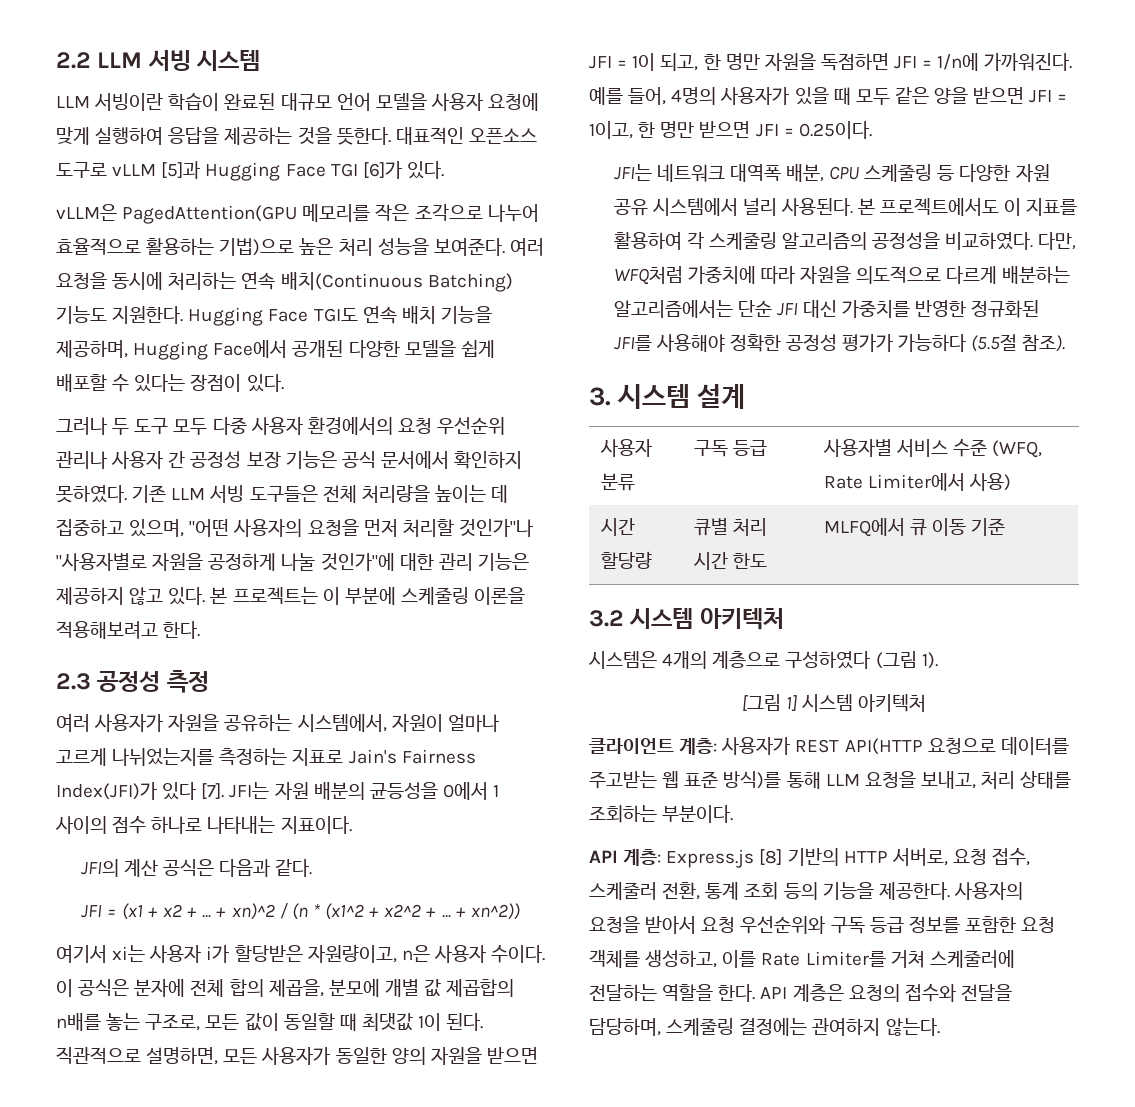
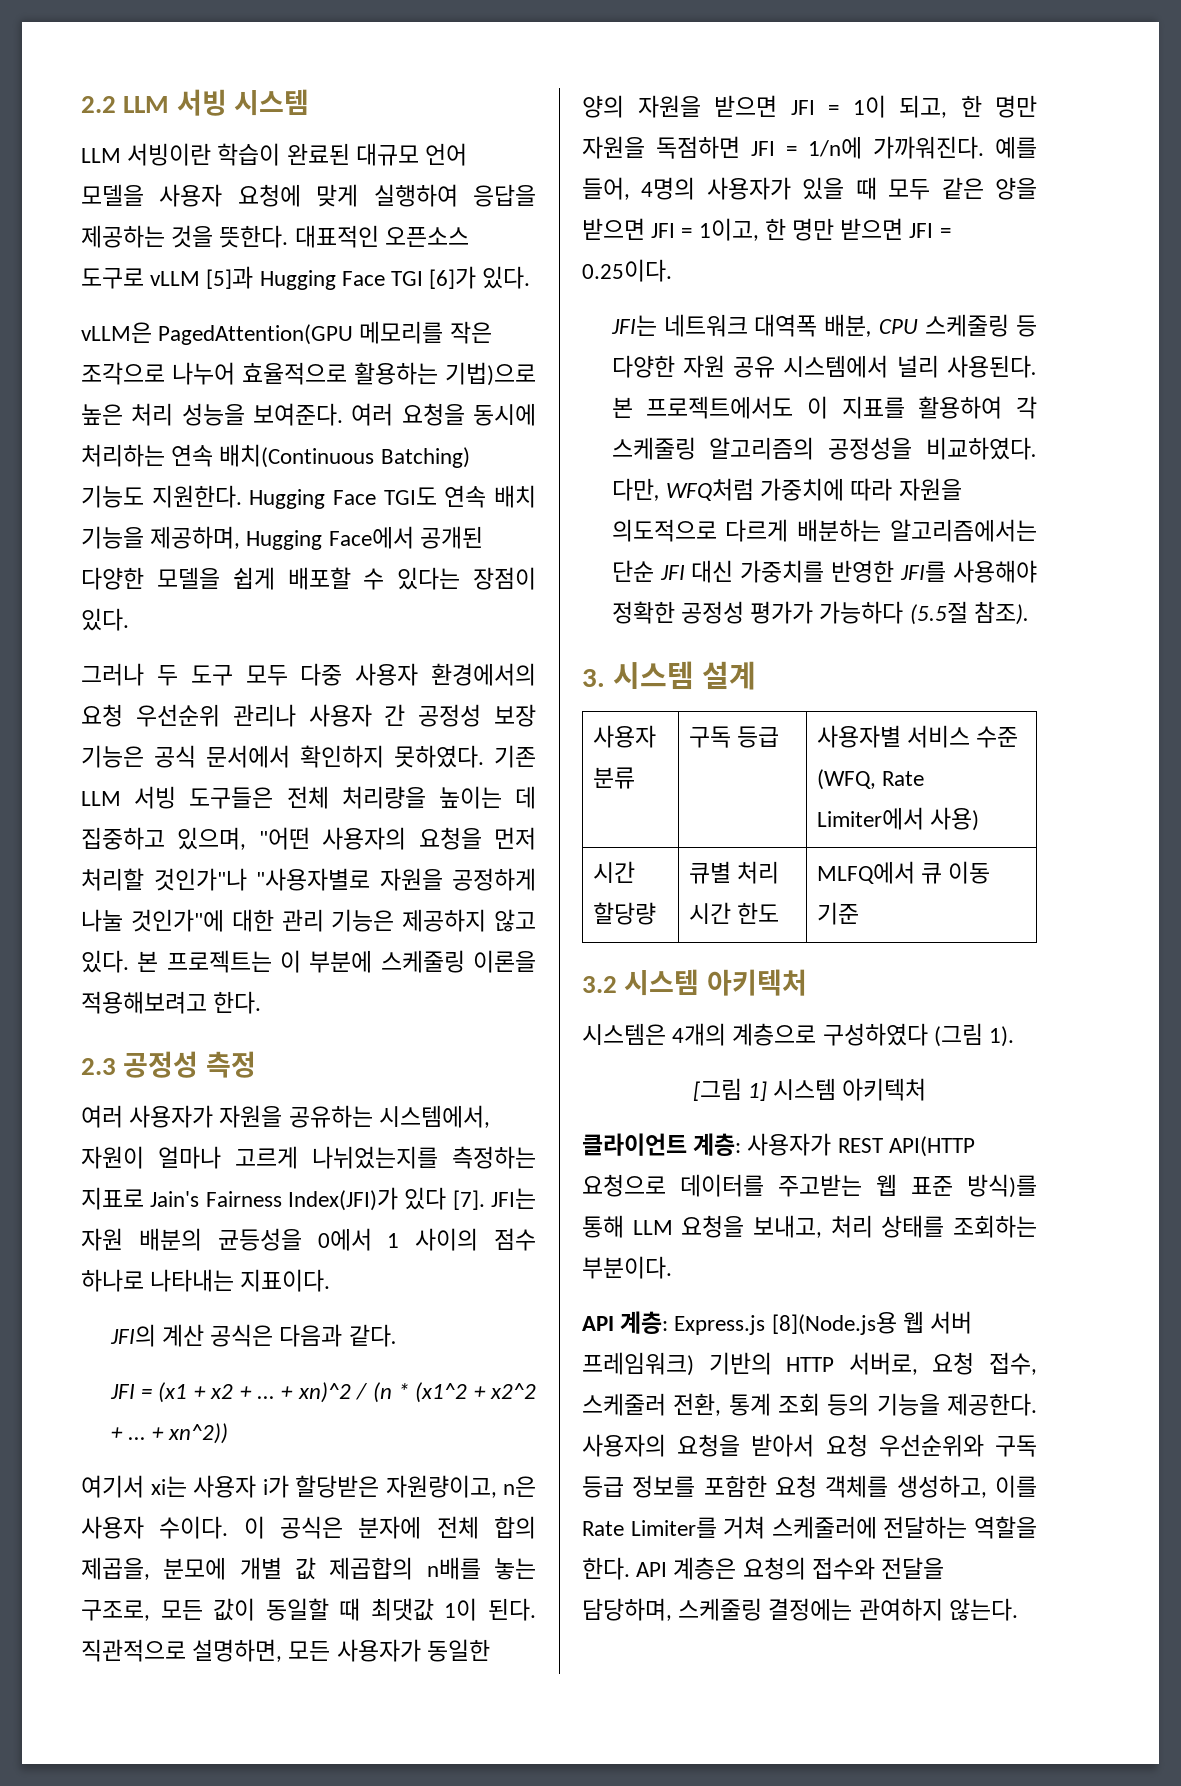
- 다만, WFQ처럼 가중치에 따라 자원을 의도적으로 다르게 배분하는 알고리즘에서는 단순 JFI 대신 가중치를 반영한 정규화된 JFI를 사용해야 정확한 공정성 평가가 가능하다 (5.5절 참조).
+ 다만, WFQ처럼 가중치에 따라 자원을 의도적으로 다르게 배분하는 알고리즘에서는 단순 JFI 대신 가중치를 반영한 JFI를 사용해야 정확한 공정성 평가가 가능하다 (5.5절 참조).
- API 계층: Express.js [8] 기반의 HTTP 서버로, 요청 접수, 스케줄러 전환, 통계 조회 등의 기능을 제공한다.
+ API 계층: Express.js [8](Node.js용 웹 서버 프레임워크) 기반의 HTTP 서버로, 요청 접수, 스케줄러 전환, 통계 조회 등의 기능을 제공한다.

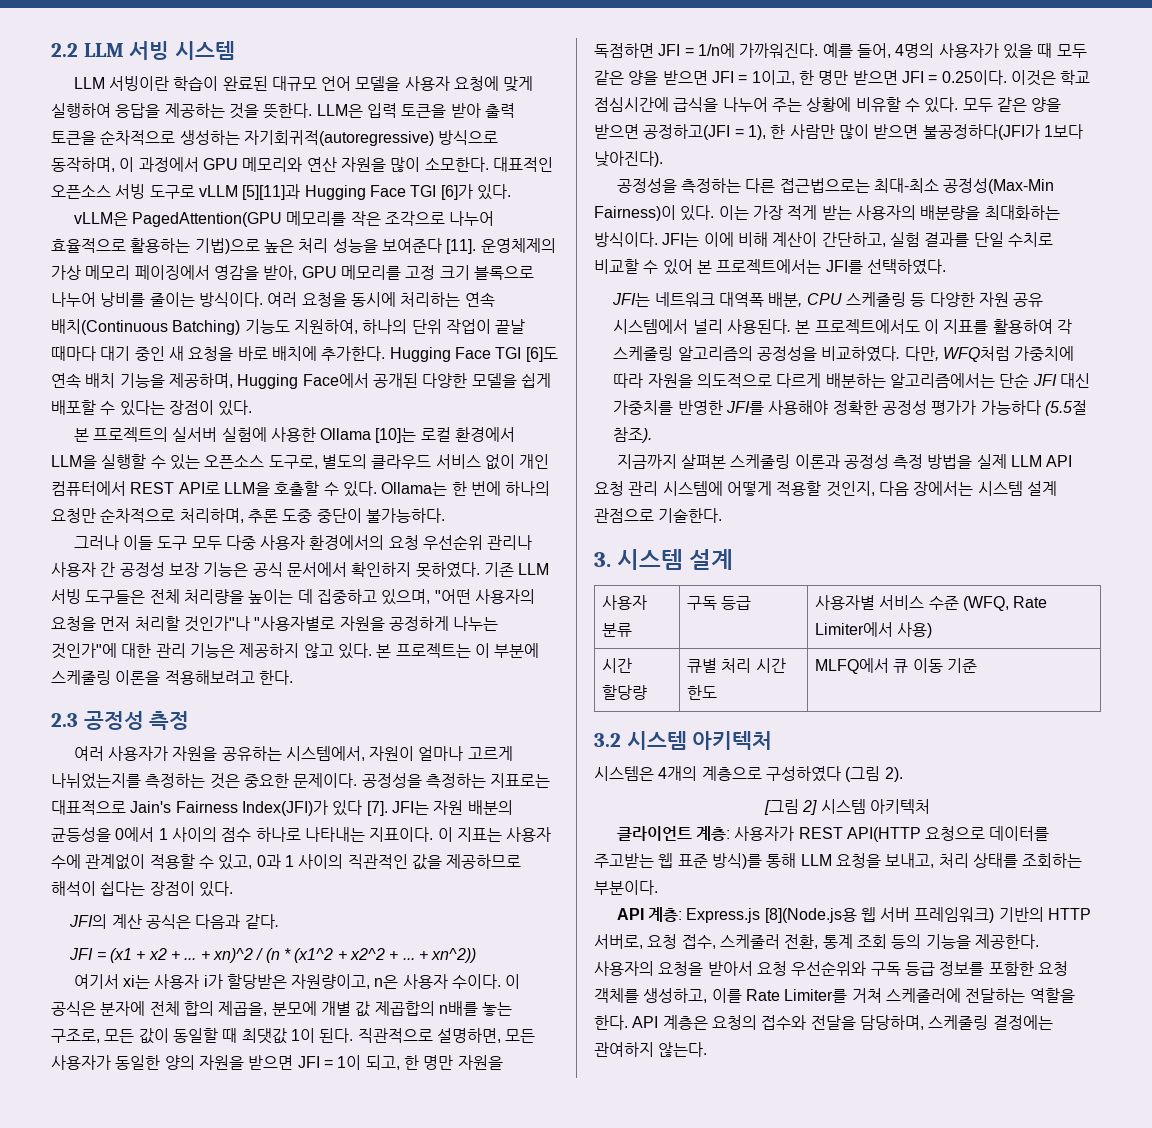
+ LLM은 입력 토큰을 받아 출력 토큰을 순차적으로 생성하는 자기회귀적(autoregressive) 방식으로 동작하며, 이 과정에서 GPU 메모리와 연산 자원을 많이 소모한다.
- 대표적인 오픈소스 도구로 vLLM [5]과 Hugging Face TGI [6]가 있다.
+ 대표적인 오픈소스 서빙 도구로 vLLM [5][11]과 Hugging Face TGI [6]가 있다.
- vLLM은 PagedAttention(GPU 메모리를 작은 조각으로 나누어 효율적으로 활용하는 기법)으로 높은 처리 성능을 보여준다.
+ vLLM은 PagedAttention(GPU 메모리를 작은 조각으로 나누어 효율적으로 활용하는 기법)으로 높은 처리 성능을 보여준다 [11]. 운영체제의 가상 메모리 페이징에서 영감을 받아, GPU 메모리를 고정 크기 블록으로 나누어 낭비를 줄이는 방식이다.
- 여러 요청을 동시에 처리하는 연속 배치(Continuous Batching) 기능도 지원한다. Hugging Face TGI도 연속 배치 기능을 제공하며, Hugging Face에서 공개된 다양한 모델을 쉽게 배포할 수 있다는 장점이 있다.
+ 여러 요청을 동시에 처리하는 연속 배치(Continuous Batching) 기능도 지원하여, 하나의 단위 작업이 끝날 때마다 대기 중인 새 요청을 바로 배치에 추가한다. Hugging Face TGI [6]도 연속 배치 기능을 제공하며, Hugging Face에서 공개된 다양한 모델을 쉽게 배포할 수 있다는 장점이 있다.
+ 본 프로젝트의 실서버 실험에 사용한 Ollama [10]는 로컬 환경에서 LLM을 실행할 수 있는 오픈소스 도구로, 별도의 클라우드 서비스 없이 개인 컴퓨터에서 REST API로 LLM을 호출할 수 있다. Ollama는 한 번에 하나의 요청만 순차적으로 처리하며, 추론 도중 중단이 불가능하다.
- 그러나 두 도구 모두 다중 사용자 환경에서의 요청 우선순위 관리나 사용자 간 공정성 보장 기능은 공식 문서에서 확인하지 못하였다.
+ 그러나 이들 도구 모두 다중 사용자 환경에서의 요청 우선순위 관리나 사용자 간 공정성 보장 기능은 공식 문서에서 확인하지 못하였다.
- 기존 LLM 서빙 도구들은 전체 처리량을 높이는 데 집중하고 있으며, "어떤 사용자의 요청을 먼저 처리할 것인가"나 "사용자별로 자원을 공정하게 나눌 것인가"에 대한 관리 기능은 제공하지 않고 있다.
+ 기존 LLM 서빙 도구들은 전체 처리량을 높이는 데 집중하고 있으며, "어떤 사용자의 요청을 먼저 처리할 것인가"나 "사용자별로 자원을 공정하게 나누는 것인가"에 대한 관리 기능은 제공하지 않고 있다.
- 여러 사용자가 자원을 공유하는 시스템에서, 자원이 얼마나 고르게 나뉘었는지를 측정하는 지표로 Jain's Fairness Index(JFI)가 있다 [7].
+ 여러 사용자가 자원을 공유하는 시스템에서, 자원이 얼마나 고르게 나뉘었는지를 측정하는 것은 중요한 문제이다. 공정성을 측정하는 지표로는 대표적으로 Jain's Fairness Index(JFI)가 있다 [7].
+ 이 지표는 사용자 수에 관계없이 적용할 수 있고, 0과 1 사이의 직관적인 값을 제공하므로 해석이 쉽다는 장점이 있다.
- 예를 들어, 4명의 사용자가 있을 때 모두 같은 양을 받으면 JFI = 1이고, 한 명만 받으면 JFI = 0.25이다.
+ 예를 들어, 4명의 사용자가 있을 때 모두 같은 양을 받으면 JFI = 1이고, 한 명만 받으면 JFI = 0.25이다. 이것은 학교 점심시간에 급식을 나누어 주는 상황에 비유할 수 있다. 모두 같은 양을 받으면 공정하고(JFI = 1), 한 사람만 많이 받으면 불공정하다(JFI가 1보다 낮아진다).
+ 공정성을 측정하는 다른 접근법으로는 최대-최소 공정성(Max-Min Fairness)이 있다. 이는 가장 적게 받는 사용자의 배분량을 최대화하는 방식이다. JFI는 이에 비해 계산이 간단하고, 실험 결과를 단일 수치로 비교할 수 있어 본 프로젝트에서는 JFI를 선택하였다.
+ 지금까지 살펴본 스케줄링 이론과 공정성 측정 방법을 실제 LLM API 요청 관리 시스템에 어떻게 적용할 것인지, 다음 장에서는 시스템 설계 관점으로 기술한다.
- 시스템은 4개의 계층으로 구성하였다 (그림 1).
+ 시스템은 4개의 계층으로 구성하였다 (그림 2).
- [그림 1] 시스템 아키텍처
+ [그림 2] 시스템 아키텍처

